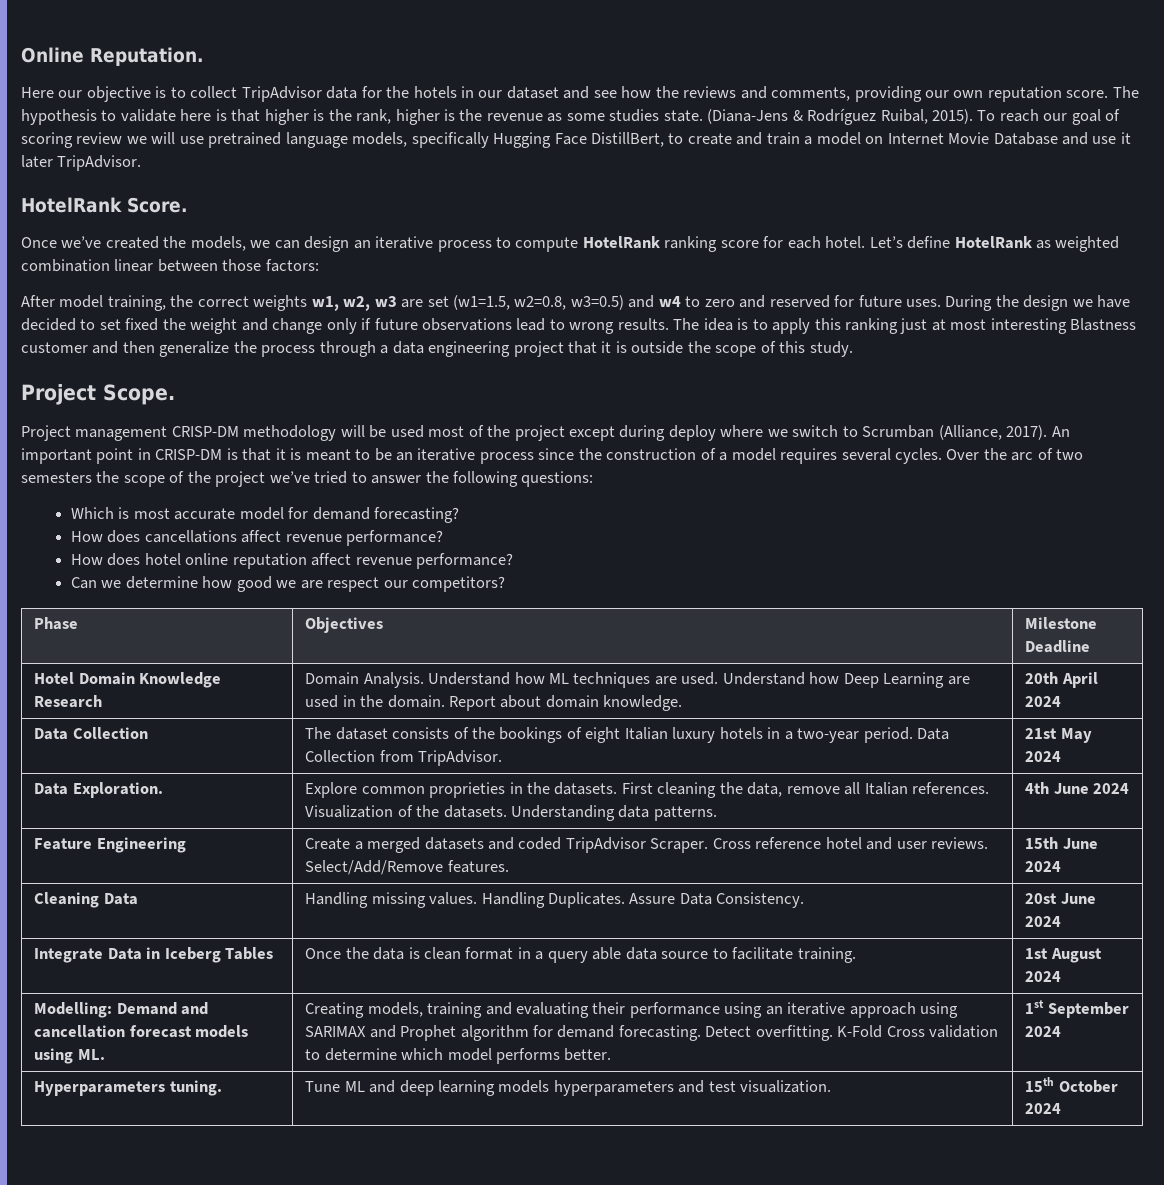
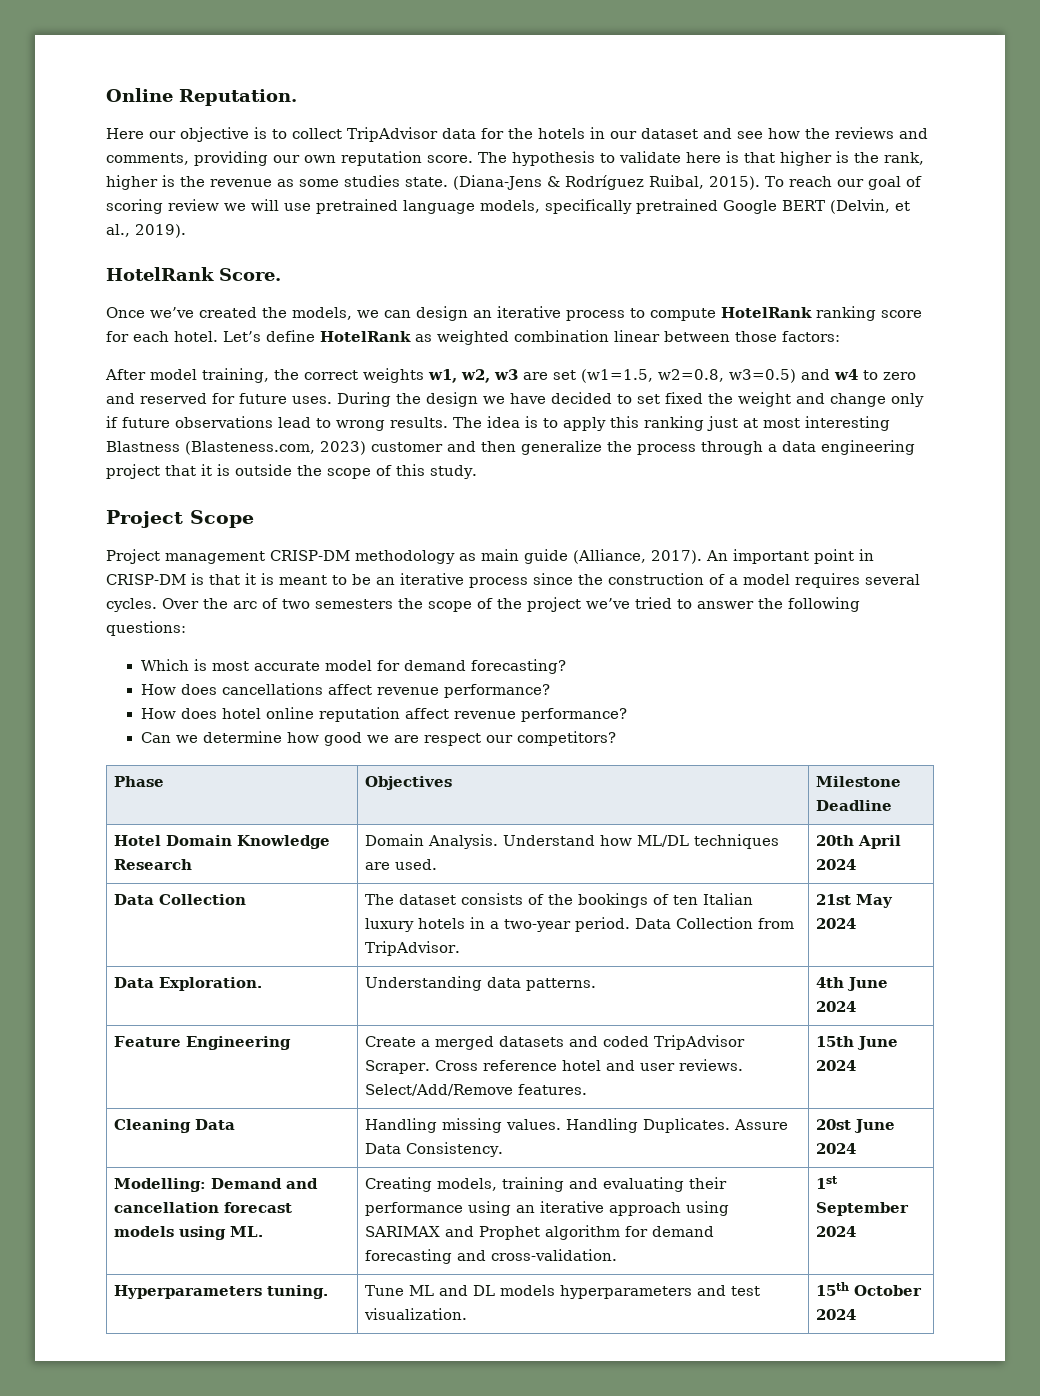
- To reach our goal of scoring review we will use pretrained language models, specifically Hugging Face DistillBert, to create and train a model on Internet Movie Database and use it later TripAdvisor.
+ To reach our goal of scoring review we will use pretrained language models, specifically pretrained Google BERT (Delvin, et al., 2019).
- The idea is to apply this ranking just at most interesting Blastness customer and then generalize the process through a data engineering project that it is outside the scope of this study.
+ The idea is to apply this ranking just at most interesting Blastness (Blasteness.com, 2023) customer and then generalize the process through a data engineering project that it is outside the scope of this study.
- Project Scope.
+ Project Scope
- Project management CRISP-DM methodology will be used most of the project except during deploy where we switch to Scrumban (Alliance, 2017).
+ Project management CRISP-DM methodology as main guide (Alliance, 2017).
- Hotel Domain Knowledge Research | Domain Analysis. Understand how ML techniques are used. Understand how Deep Learning are used in the domain. Report about domain knowledge. | 20th April 2024
+ Hotel Domain Knowledge Research | Domain Analysis. Understand how ML/DL techniques are used. | 20th April 2024
- Data Collection | The dataset consists of the bookings of eight Italian luxury hotels in a two-year period. Data Collection from TripAdvisor. | 21st May 2024
+ Data Collection | The dataset consists of the bookings of ten Italian luxury hotels in a two-year period. Data Collection from TripAdvisor. | 21st May 2024
- Data Exploration. | Explore common proprieties in the datasets. First cleaning the data, remove all Italian references. Visualization of the datasets. Understanding data patterns. | 4th June 2024
+ Data Exploration. | Understanding data patterns. | 4th June 2024
- Integrate Data in Iceberg Tables | Once the data is clean format in a query able data source to facilitate training. | 1st August 2024
- Creating models, training and evaluating their performance using an iterative approach using SARIMAX and Prophet algorithm for demand forecasting. Detect overfitting. K-Fold Cross validation to determine which model performs better.
+ Creating models, training and evaluating their performance using an iterative approach using SARIMAX and Prophet algorithm for demand forecasting and cross-validation.
- Hyperparameters tuning. | Tune ML and deep learning models hyperparameters and test visualization. | 15th October 2024
+ Hyperparameters tuning. | Tune ML and DL models hyperparameters and test visualization. | 15th October 2024

